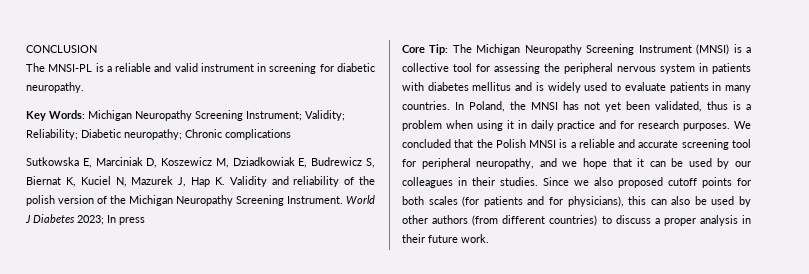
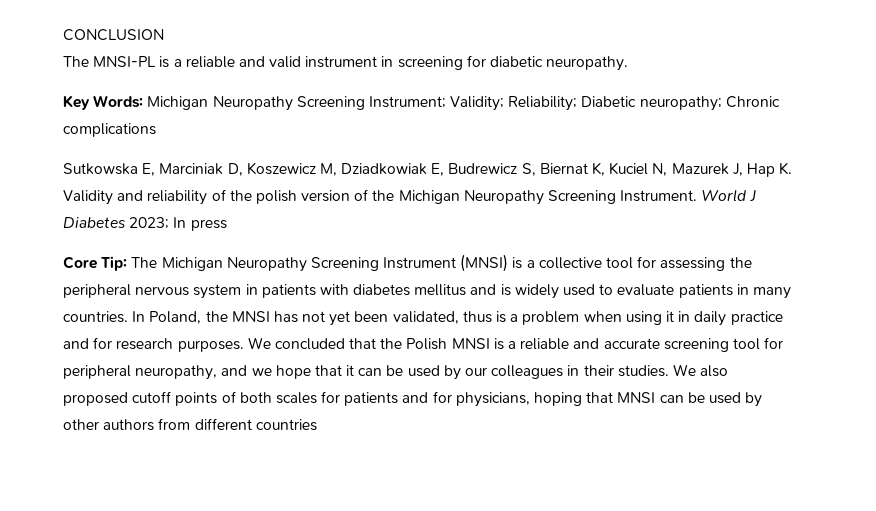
- Since we also proposed cutoff points for both scales (for patients and for physicians), this can also be used by other authors (from different countries) to discuss a proper analysis in their future work.
+ We also proposed cutoff points of both scales for patients and for physicians, hoping that MNSI can be used by other authors from different countries

